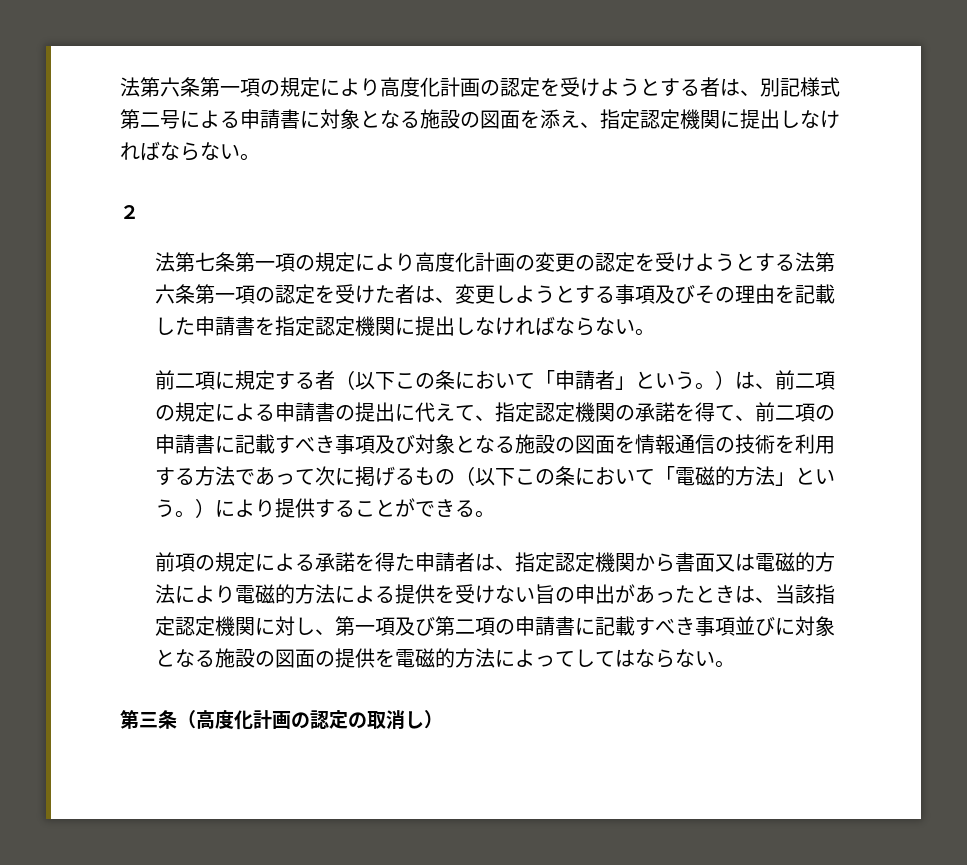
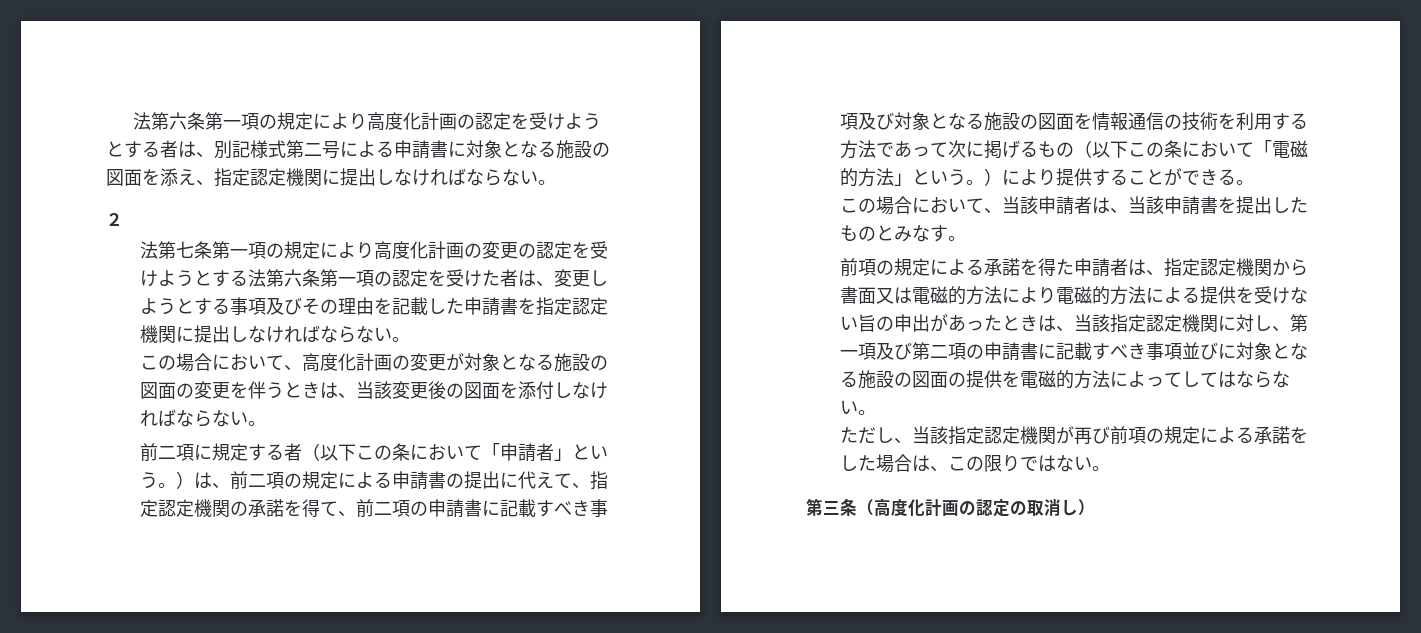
+ この場合において、高度化計画の変更が対象となる施設の図面の変更を伴うときは、当該変更後の図面を添付しなければならない。
+ この場合において、当該申請者は、当該申請書を提出したものとみなす。
+ ただし、当該指定認定機関が再び前項の規定による承諾をした場合は、この限りではない。

